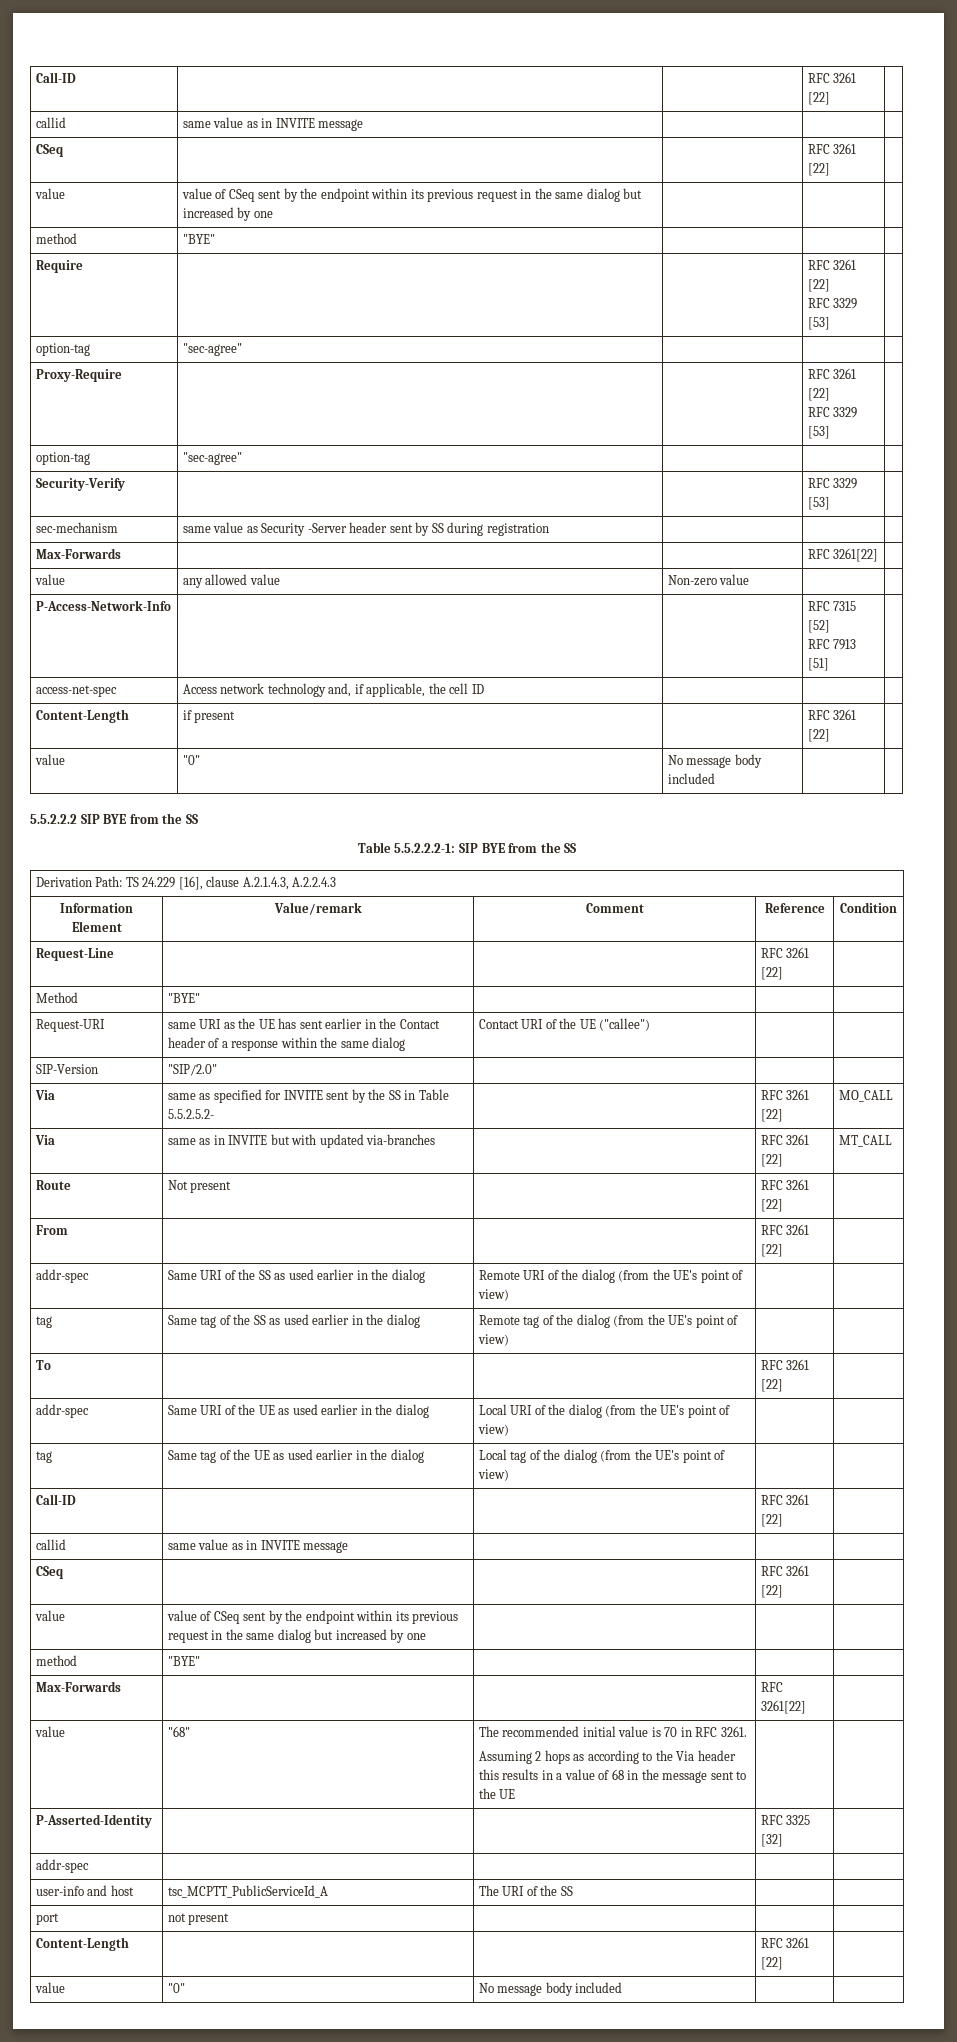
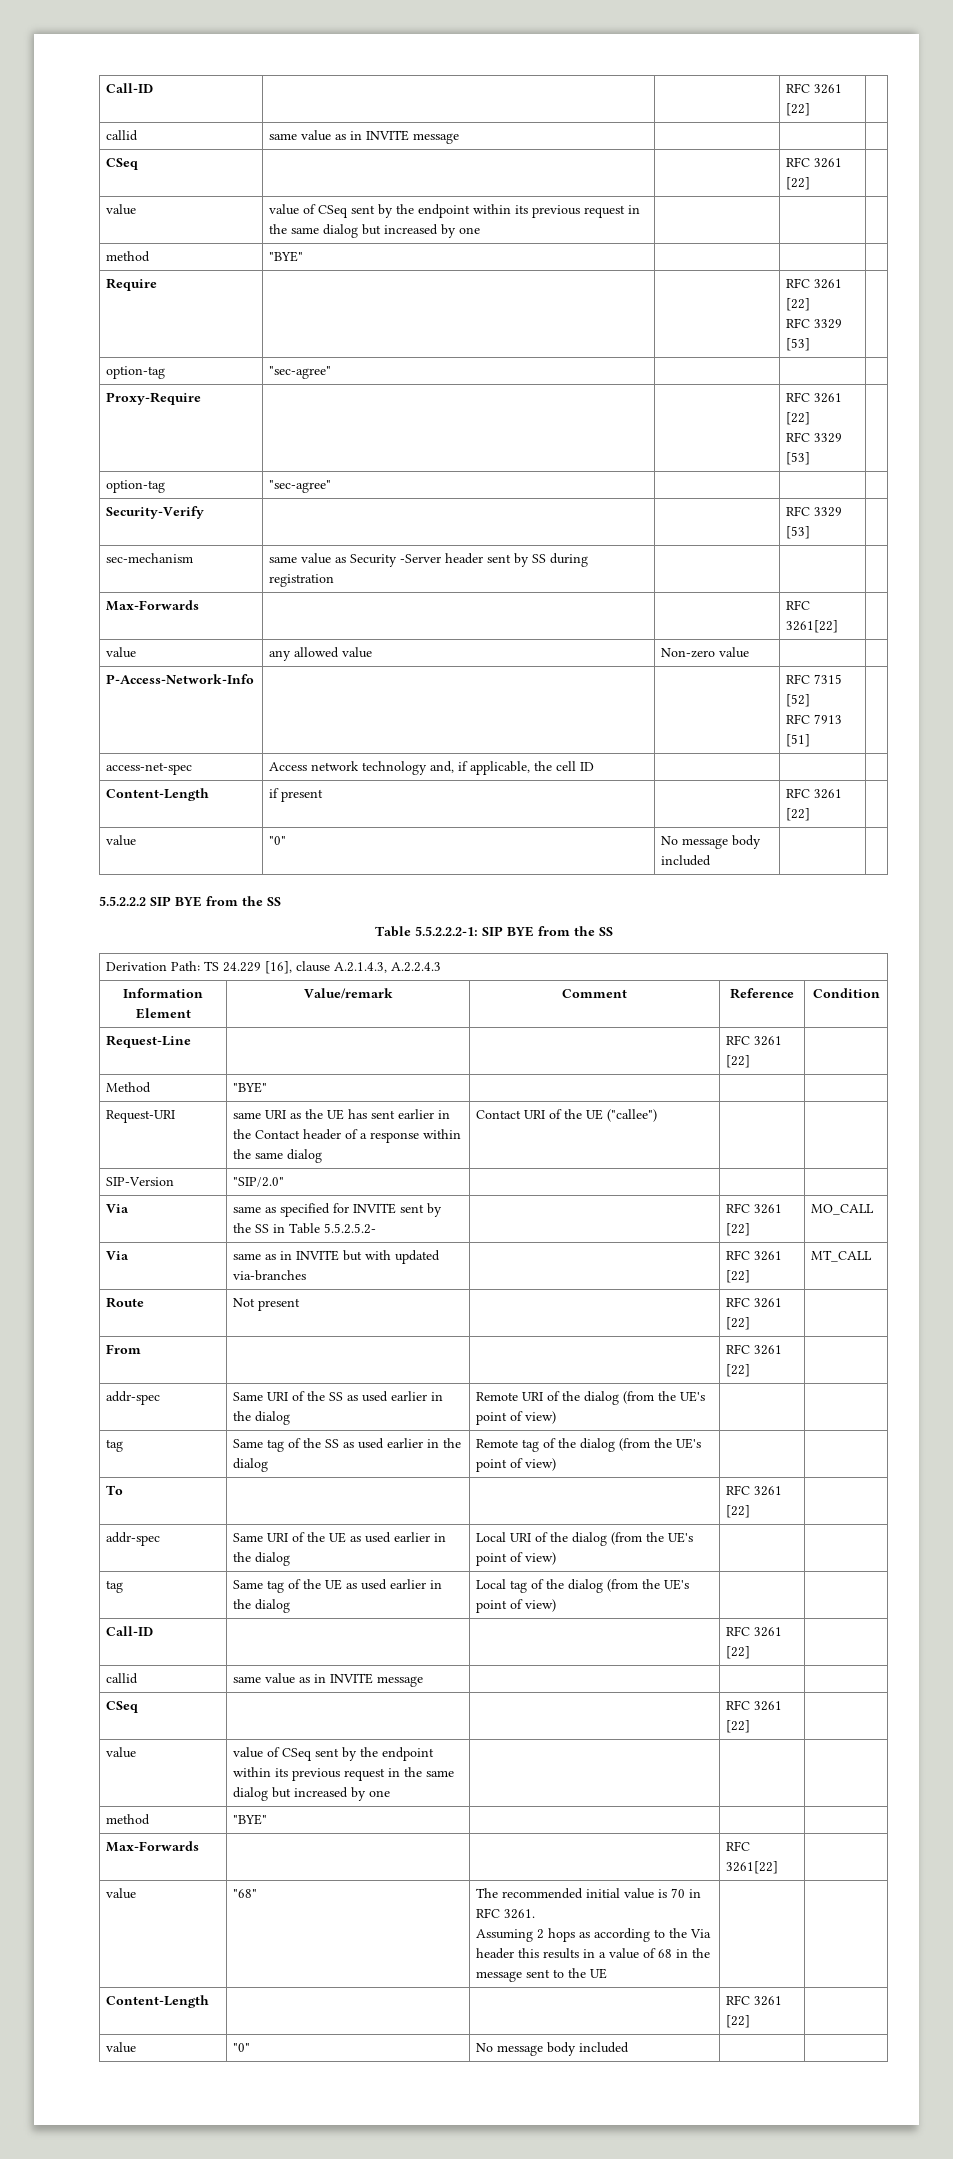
- P-Asserted-Identity | | | RFC 3325 [32] |
- addr-spec | | | |
- user-info and host | tsc_MCPTT_PublicServiceId_A | The URI of the SS | |
- port | not present | | |

